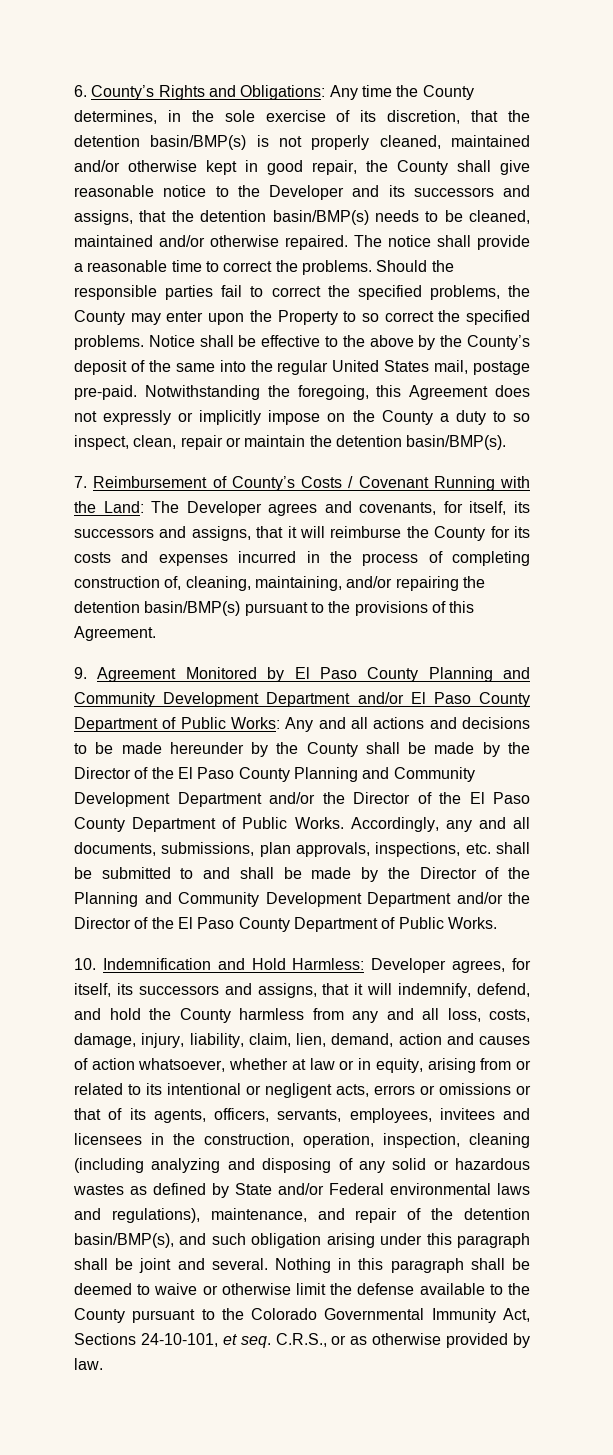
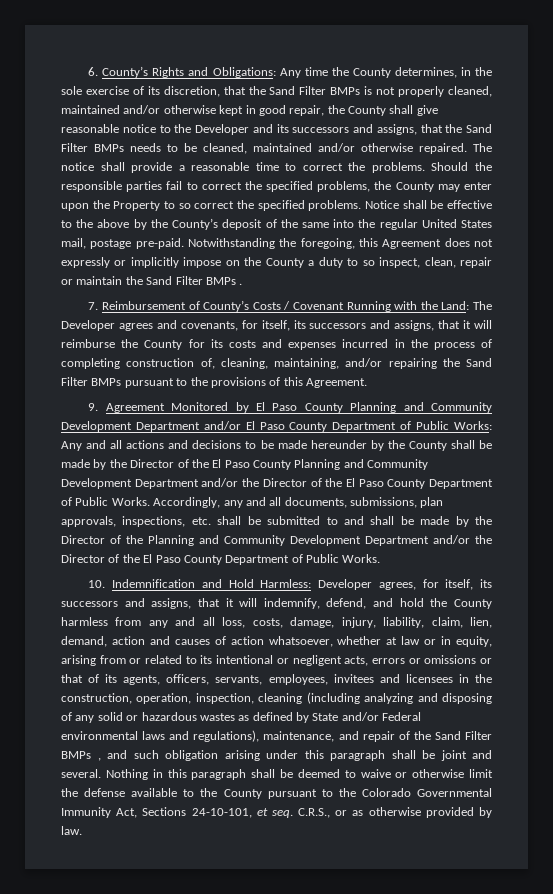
- 6. County’s Rights and Obligations: Any time the County determines, in the sole exercise of its discretion, that the detention basin/BMP(s) is not properly cleaned, maintained and/or otherwise kept in good repair, the County shall give reasonable notice to the Developer and its successors and assigns, that the detention basin/BMP(s) needs to be cleaned, maintained and/or otherwise repaired.
+ 6. County’s Rights and Obligations: Any time the County determines, in the sole exercise of its discretion, that the Sand Filter BMPs is not properly cleaned, maintained and/or otherwise kept in good repair, the County shall give reasonable notice to the Developer and its successors and assigns, that the Sand Filter BMPs needs to be cleaned, maintained and/or otherwise repaired.
- Notwithstanding the foregoing, this Agreement does not expressly or implicitly impose on the County a duty to so inspect, clean, repair or maintain the detention basin/BMP(s).
+ Notwithstanding the foregoing, this Agreement does not expressly or implicitly impose on the County a duty to so inspect, clean, repair or maintain the Sand Filter BMPs .
- 7. Reimbursement of County’s Costs / Covenant Running with the Land: The Developer agrees and covenants, for itself, its successors and assigns, that it will reimburse the County for its costs and expenses incurred in the process of completing construction of, cleaning, maintaining, and/or repairing the detention basin/BMP(s) pursuant to the provisions of this Agreement.
+ 7. Reimbursement of County’s Costs / Covenant Running with the Land: The Developer agrees and covenants, for itself, its successors and assigns, that it will reimburse the County for its costs and expenses incurred in the process of completing construction of, cleaning, maintaining, and/or repairing the Sand Filter BMPs pursuant to the provisions of this Agreement.
- Developer agrees, for itself, its successors and assigns, that it will indemnify, defend, and hold the County harmless from any and all loss, costs, damage, injury, liability, claim, lien, demand, action and causes of action whatsoever, whether at law or in equity, arising from or related to its intentional or negligent acts, errors or omissions or that of its agents, officers, servants, employees, invitees and licensees in the construction, operation, inspection, cleaning (including analyzing and disposing of any solid or hazardous wastes as defined by State and/or Federal environmental laws and regulations), maintenance, and repair of the detention basin/BMP(s), and such obligation arising under this paragraph shall be joint and several.
+ Developer agrees, for itself, its successors and assigns, that it will indemnify, defend, and hold the County harmless from any and all loss, costs, damage, injury, liability, claim, lien, demand, action and causes of action whatsoever, whether at law or in equity, arising from or related to its intentional or negligent acts, errors or omissions or that of its agents, officers, servants, employees, invitees and licensees in the construction, operation, inspection, cleaning (including analyzing and disposing of any solid or hazardous wastes as defined by State and/or Federal environmental laws and regulations), maintenance, and repair of the Sand Filter BMPs , and such obligation arising under this paragraph shall be joint and several.

